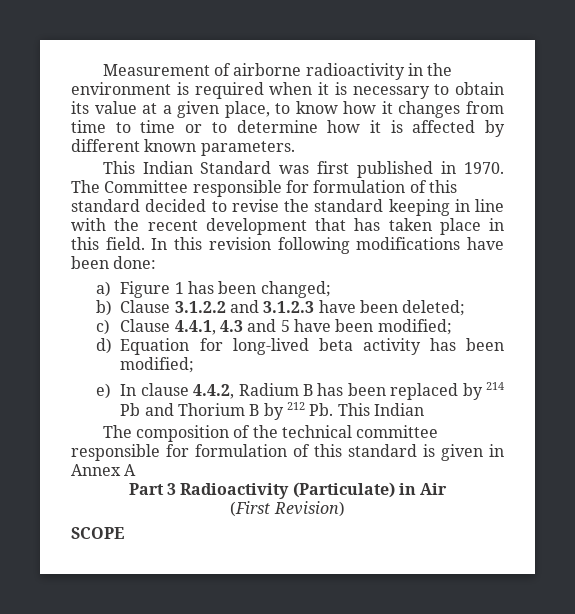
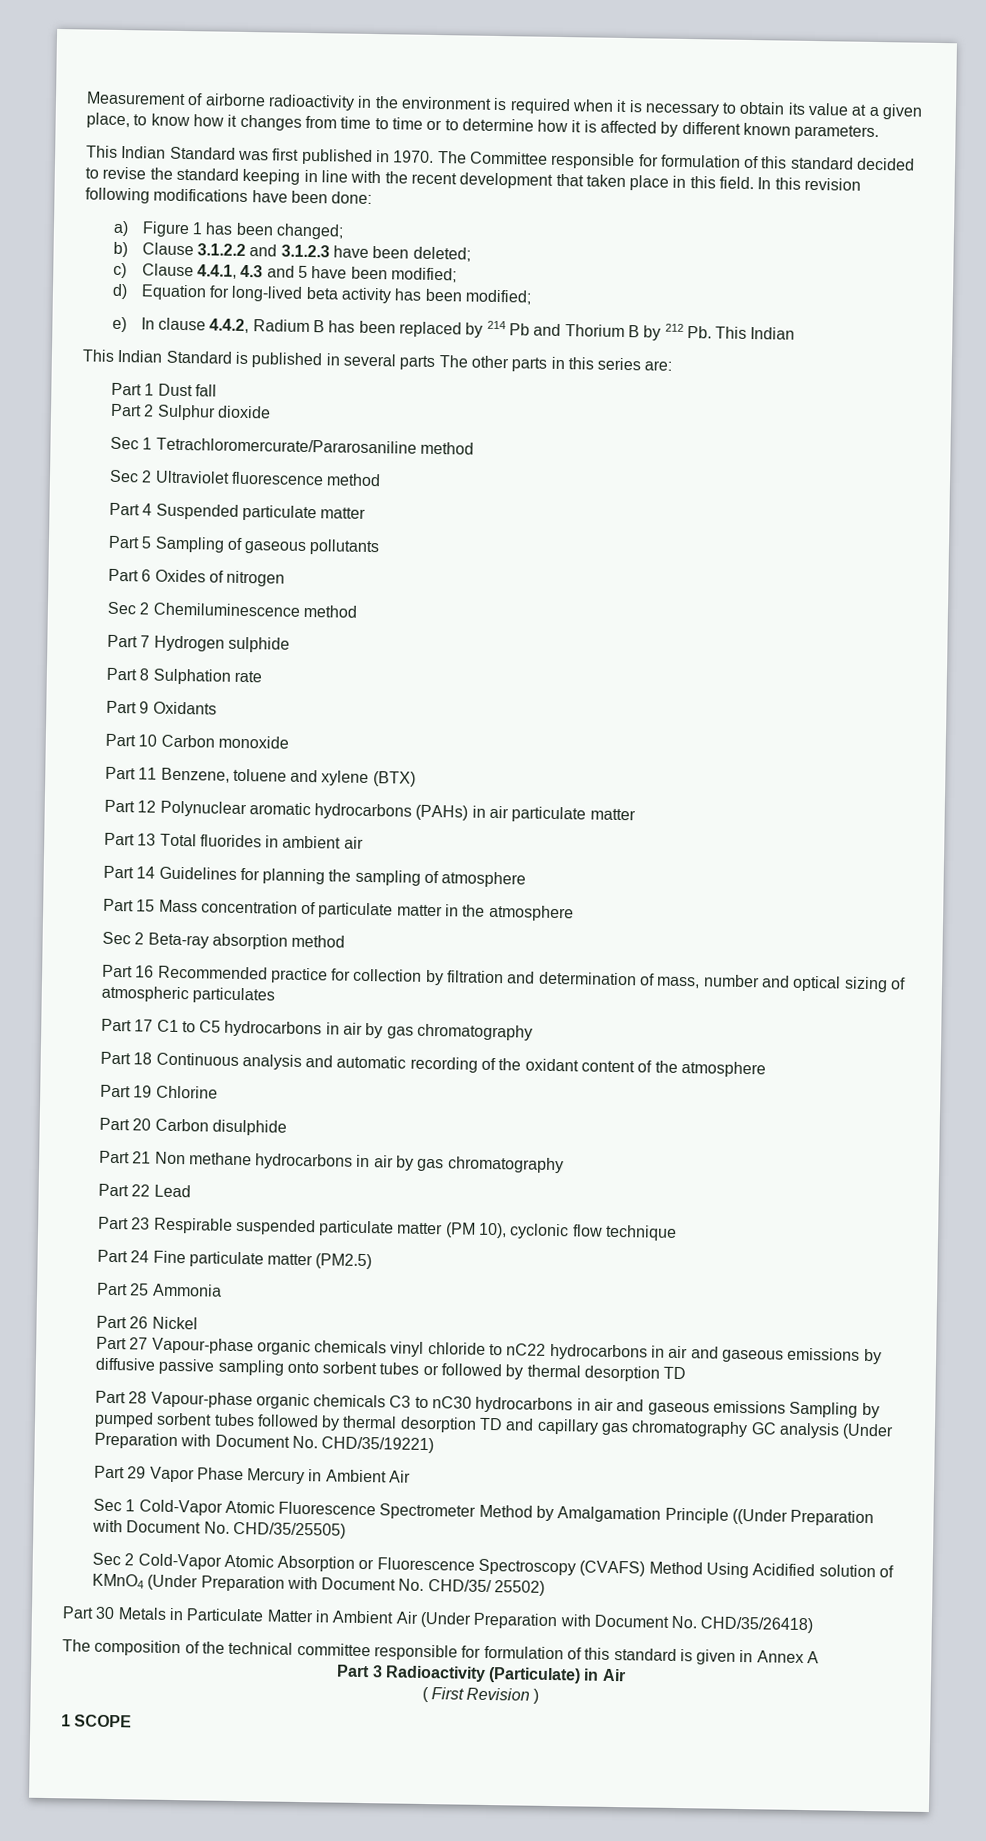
- The Committee responsible for formulation of this standard decided to revise the standard keeping in line with the recent development that has taken place in this field.
+ The Committee responsible for formulation of this standard decided to revise the standard keeping in line with the recent development that taken place in this field.
+ This Indian Standard is published in several parts The other parts in this series are:
+ Part 1 Dust fall
+ Part 2 Sulphur dioxide
+ Sec 1 Tetrachloromercurate/Pararosaniline method
+ Sec 2 Ultraviolet fluorescence method
+ Part 4 Suspended particulate matter
+ Part 5 Sampling of gaseous pollutants
+ Part 6 Oxides of nitrogen
+ Sec 2 Chemiluminescence method
+ Part 7 Hydrogen sulphide
+ Part 8 Sulphation rate
+ Part 9 Oxidants
+ Part 10 Carbon monoxide
+ Part 11 Benzene, toluene and xylene (BTX)
+ Part 12 Polynuclear aromatic hydrocarbons (PAHs) in air particulate matter
+ Part 13 Total fluorides in ambient air
+ Part 14 Guidelines for planning the sampling of atmosphere
+ Part 15 Mass concentration of particulate matter in the atmosphere
+ Sec 2 Beta-ray absorption method
+ Part 16 Recommended practice for collection by filtration and determination of mass, number and optical sizing of atmospheric particulates
+ Part 17 C1 to C5 hydrocarbons in air by gas chromatography
+ Part 18 Continuous analysis and automatic recording of the oxidant content of the atmosphere
+ Part 19 Chlorine
+ Part 20 Carbon disulphide
+ Part 21 Non methane hydrocarbons in air by gas chromatography
+ Part 22 Lead
+ Part 23 Respirable suspended particulate matter (PM 10), cyclonic flow technique
+ Part 24 Fine particulate matter (PM2.5)
+ Part 25 Ammonia
+ Part 26 Nickel
+ Part 27 Vapour-phase organic chemicals vinyl chloride to nC22 hydrocarbons in air and gaseous emissions by diffusive passive sampling onto sorbent tubes or followed by thermal desorption TD
+ Part 28 Vapour-phase organic chemicals C3 to nC30 hydrocarbons in air and gaseous emissions Sampling by pumped sorbent tubes followed by thermal desorption TD and capillary gas chromatography GC analysis (Under Preparation with Document No. CHD/35/19221)
+ Part 29 Vapor Phase Mercury in Ambient Air
+ Sec 1 Cold-Vapor Atomic Fluorescence Spectrometer Method by Amalgamation Principle ((Under Preparation with Document No. CHD/35/25505)
+ Sec 2 Cold-Vapor Atomic Absorption or Fluorescence Spectroscopy (CVAFS) Method Using Acidified solution of KMnO4 (Under Preparation with Document No. CHD/35/ 25502)
+ Part 30 Metals in Particulate Matter in Ambient Air (Under Preparation with Document No. CHD/35/26418)
- (First Revision)
- SCOPE
+ ( First Revision )
+ 1 SCOPE

